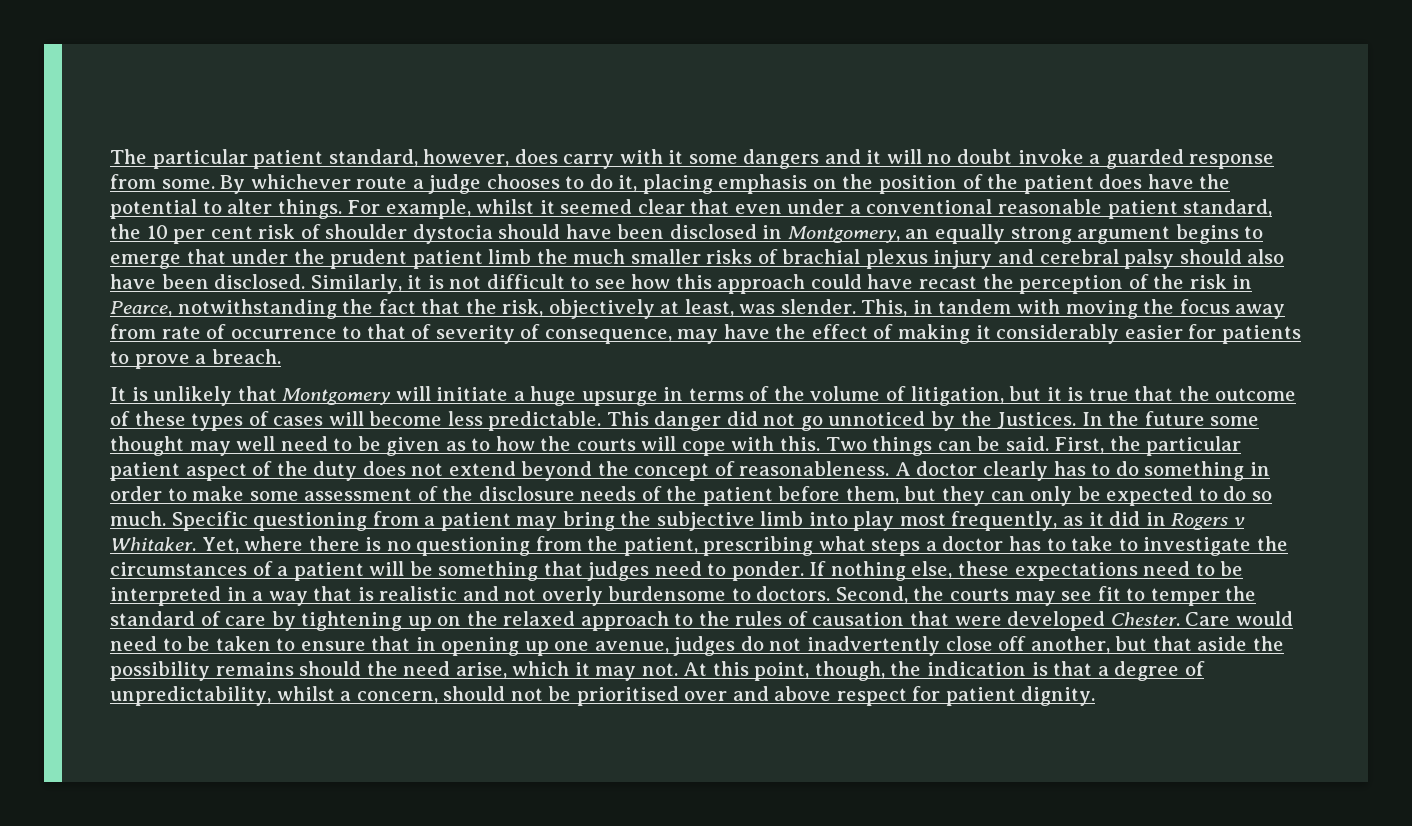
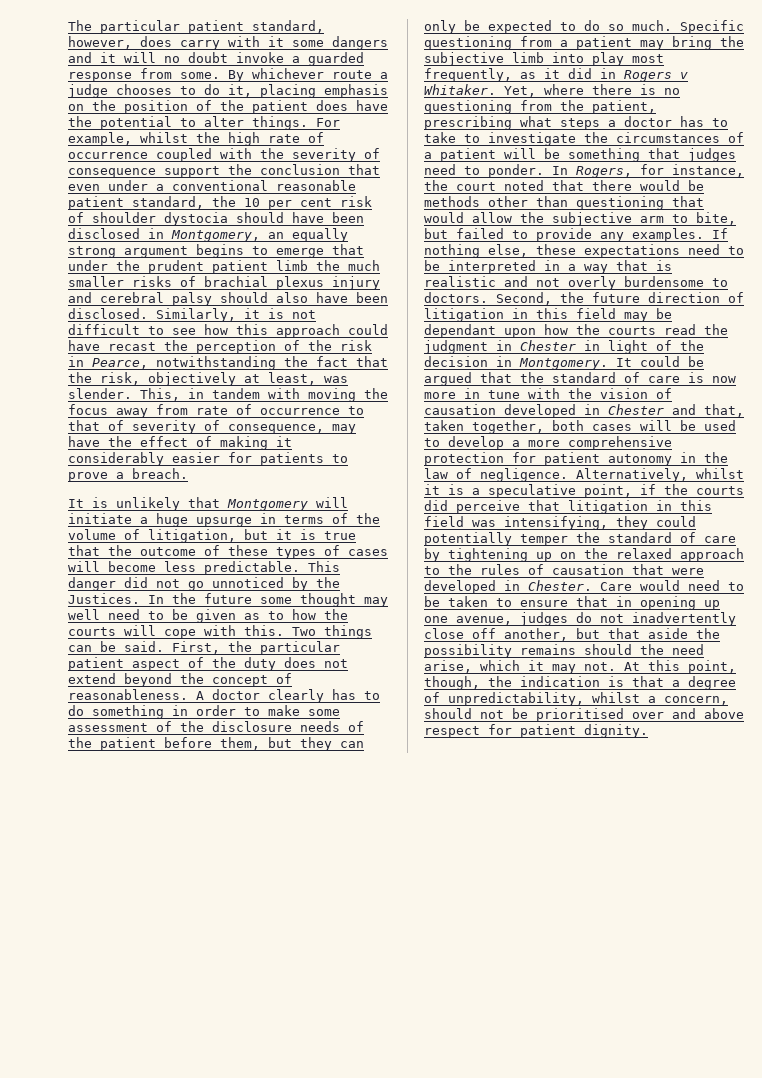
- For example, whilst it seemed clear that even under a conventional reasonable patient standard, the 10 per cent risk of shoulder dystocia should have been disclosed in Montgomery, an equally strong argument begins to emerge that under the prudent patient limb the much smaller risks of brachial plexus injury and cerebral palsy should also have been disclosed.
+ For example, whilst the high rate of occurrence coupled with the severity of consequence support the conclusion that even under a conventional reasonable patient standard, the 10 per cent risk of shoulder dystocia should have been disclosed in Montgomery, an equally strong argument begins to emerge that under the prudent patient limb the much smaller risks of brachial plexus injury and cerebral palsy should also have been disclosed.
+ In Rogers, for instance, the court noted that there would be methods other than questioning that would allow the subjective arm to bite, but failed to provide any examples.
- Second, the courts may see fit to temper the standard of care by tightening up on the relaxed approach to the rules of causation that were developed Chester.
+ Second, the future direction of litigation in this field may be dependant upon how the courts read the judgment in Chester in light of the decision in Montgomery. It could be argued that the standard of care is now more in tune with the vision of causation developed in Chester and that, taken together, both cases will be used to develop a more comprehensive protection for patient autonomy in the law of negligence. Alternatively, whilst it is a speculative point, if the courts did perceive that litigation in this field was intensifying, they could potentially temper the standard of care by tightening up on the relaxed approach to the rules of causation that were developed in Chester.

